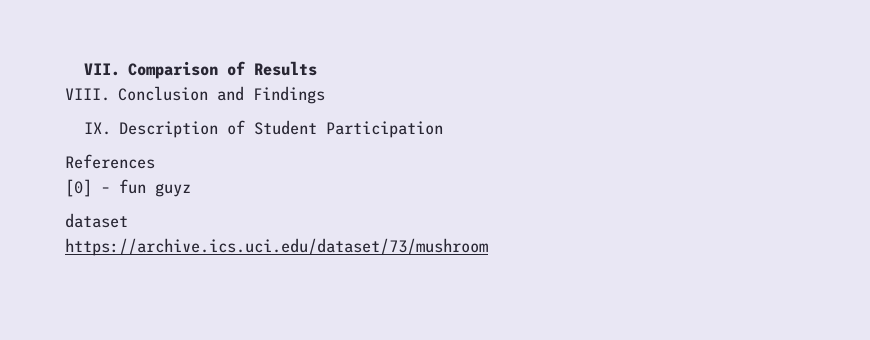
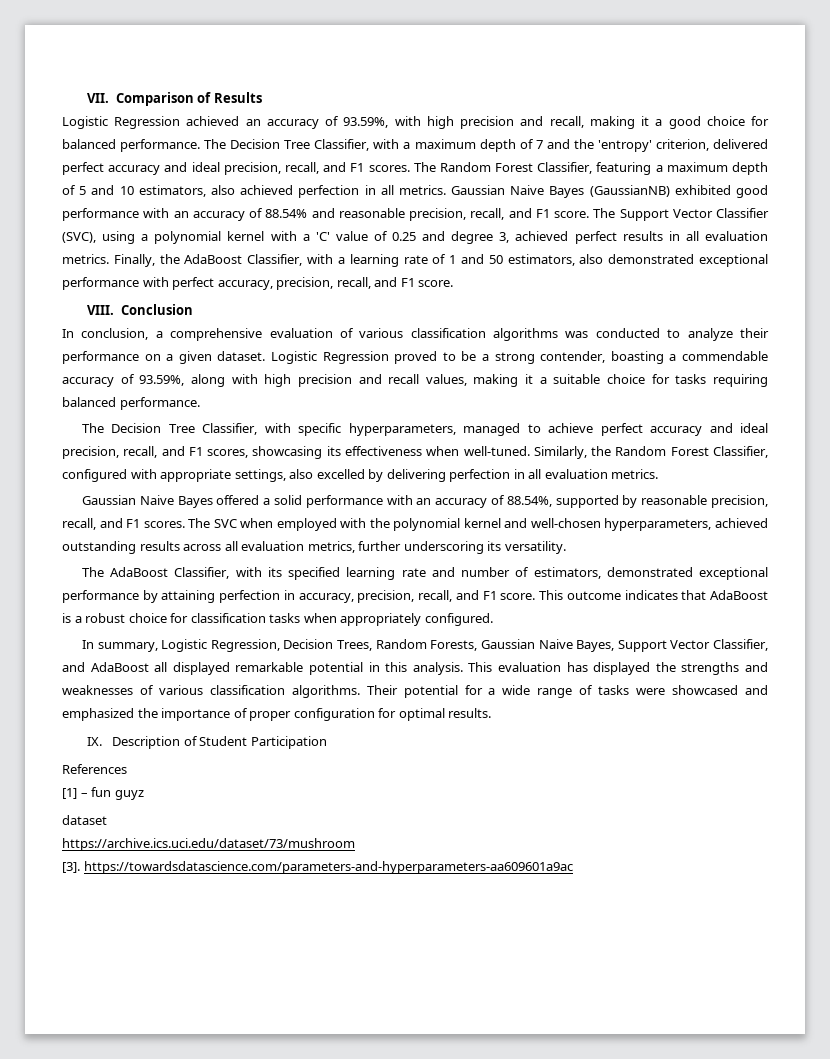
- VIII. Conclusion and Findings
+ Logistic Regression achieved an accuracy of 93.59%, with high precision and recall, making it a good choice for balanced performance. The Decision Tree Classifier, with a maximum depth of 7 and the 'entropy' criterion, delivered perfect accuracy and ideal precision, recall, and F1 scores. The Random Forest Classifier, featuring a maximum depth of 5 and 10 estimators, also achieved perfection in all metrics. Gaussian Naive Bayes (GaussianNB) exhibited good performance with an accuracy of 88.54% and reasonable precision, recall, and F1 score. The Support Vector Classifier (SVC), using a polynomial kernel with a 'C' value of 0.25 and degree 3, achieved perfect results in all evaluation metrics. Finally, the AdaBoost Classifier, with a learning rate of 1 and 50 estimators, also demonstrated exceptional performance with perfect accuracy, precision, recall, and F1 score.
+ VIII. Conclusion
+ In conclusion, a comprehensive evaluation of various classification algorithms was conducted to analyze their performance on a given dataset. Logistic Regression proved to be a strong contender, boasting a commendable accuracy of 93.59%, along with high precision and recall values, making it a suitable choice for tasks requiring balanced performance.
+ The Decision Tree Classifier, with specific hyperparameters, managed to achieve perfect accuracy and ideal precision, recall, and F1 scores, showcasing its effectiveness when well-tuned. Similarly, the Random Forest Classifier, configured with appropriate settings, also excelled by delivering perfection in all evaluation metrics.
+ Gaussian Naive Bayes offered a solid performance with an accuracy of 88.54%, supported by reasonable precision, recall, and F1 scores. The SVC when employed with the polynomial kernel and well-chosen hyperparameters, achieved outstanding results across all evaluation metrics, further underscoring its versatility.
+ The AdaBoost Classifier, with its specified learning rate and number of estimators, demonstrated exceptional performance by attaining perfection in accuracy, precision, recall, and F1 score. This outcome indicates that AdaBoost is a robust choice for classification tasks when appropriately configured.
+ In summary, Logistic Regression, Decision Trees, Random Forests, Gaussian Naive Bayes, Support Vector Classifier, and AdaBoost all displayed remarkable potential in this analysis. This evaluation has displayed the strengths and weaknesses of various classification algorithms. Their potential for a wide range of tasks were showcased and emphasized the importance of proper configuration for optimal results.
- [0] – fun guyz
+ [1] – fun guyz
+ [3]. https://towardsdatascience.com/parameters-and-hyperparameters-aa609601a9ac

